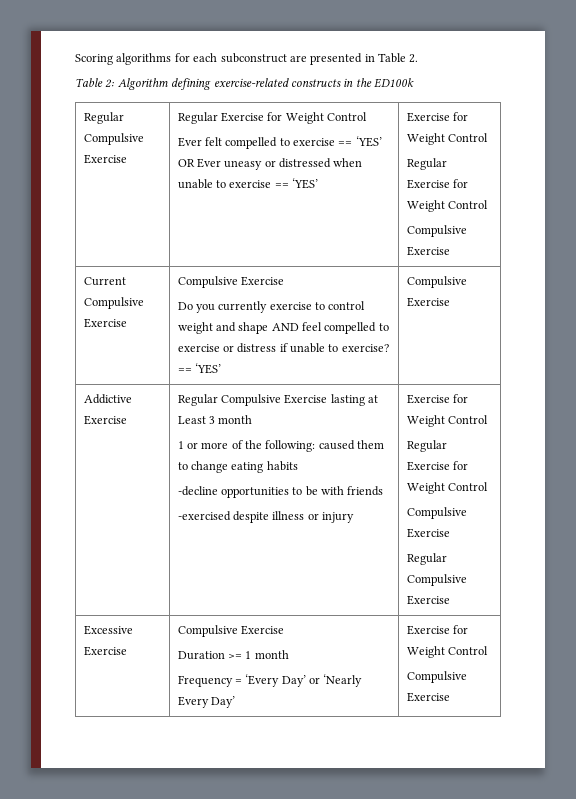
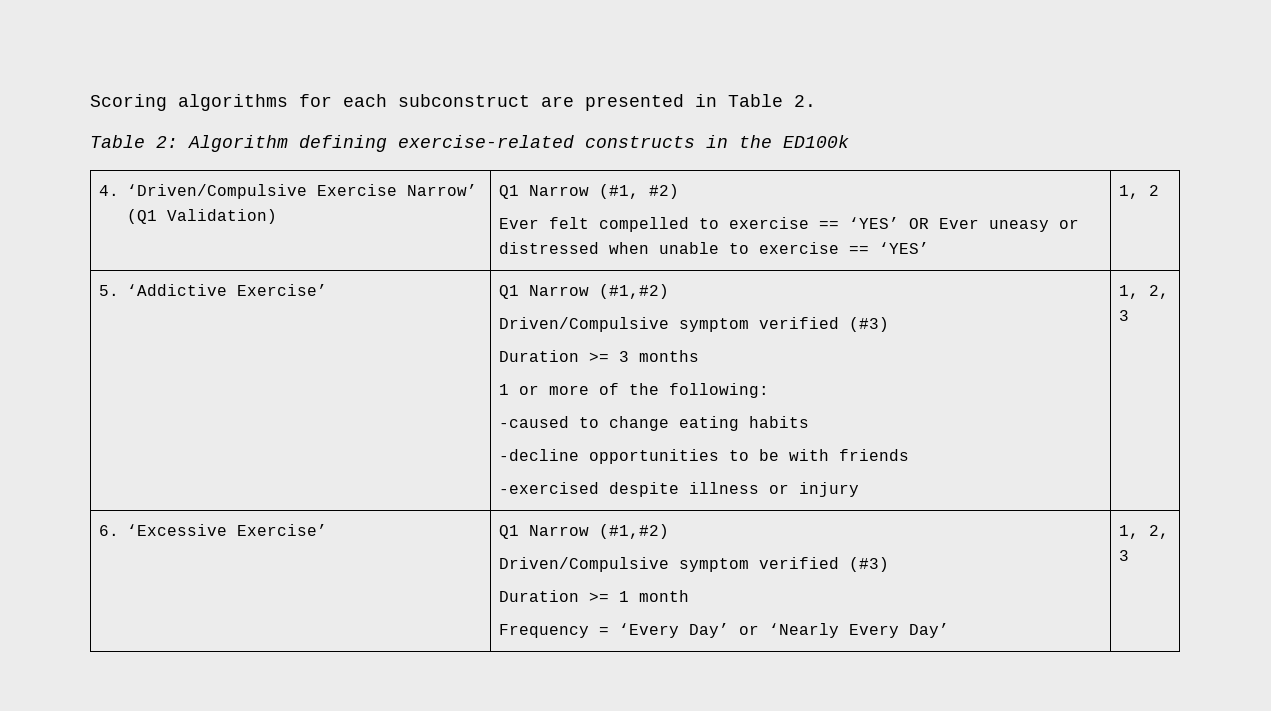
- Regular Compulsive Exercise | Regular Exercise for Weight Control
- Ever felt compelled to exercise == ‘YES’ OR Ever uneasy or distressed when unable to exercise == ‘YES’ | Exercise for Weight Control
- Regular Exercise for Weight Control
- Compulsive Exercise
- Current Compulsive Exercise | Compulsive Exercise
- Do you currently exercise to control weight and shape AND feel compelled to exercise or distress if unable to exercise? == ‘YES’ | Compulsive Exercise
- Addictive Exercise | Regular Compulsive Exercise lasting at Least 3 month
- 1 or more of the following: caused them to change eating habits
+ 4. ‘Driven/Compulsive Exercise Narrow’ (Q1 Validation) | Q1 Narrow (#1, #2)
+ Ever felt compelled to exercise == ‘YES’ OR Ever uneasy or distressed when unable to exercise == ‘YES’ | 1, 2
+ 5. ‘Addictive Exercise’ | Q1 Narrow (#1,#2)
+ Driven/Compulsive symptom verified (#3)
+ Duration >= 3 months
+ 1 or more of the following:
+ -caused to change eating habits
  -decline opportunities to be with friends
- -exercised despite illness or injury | Exercise for Weight Control
- Regular Exercise for Weight Control
- Compulsive Exercise
- Regular Compulsive Exercise
- Excessive Exercise | Compulsive Exercise
+ -exercised despite illness or injury | 1, 2, 3
+ 6. ‘Excessive Exercise’ | Q1 Narrow (#1,#2)
+ Driven/Compulsive symptom verified (#3)
  Duration >= 1 month
- Frequency = ‘Every Day’ or ‘Nearly Every Day’ | Exercise for Weight Control
- Compulsive Exercise
+ Frequency = ‘Every Day’ or ‘Nearly Every Day’ | 1, 2, 3

